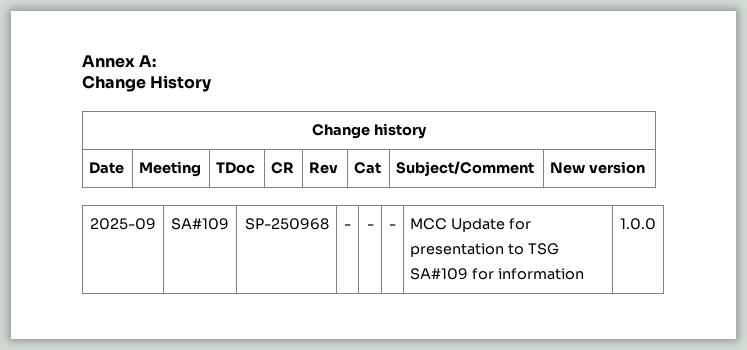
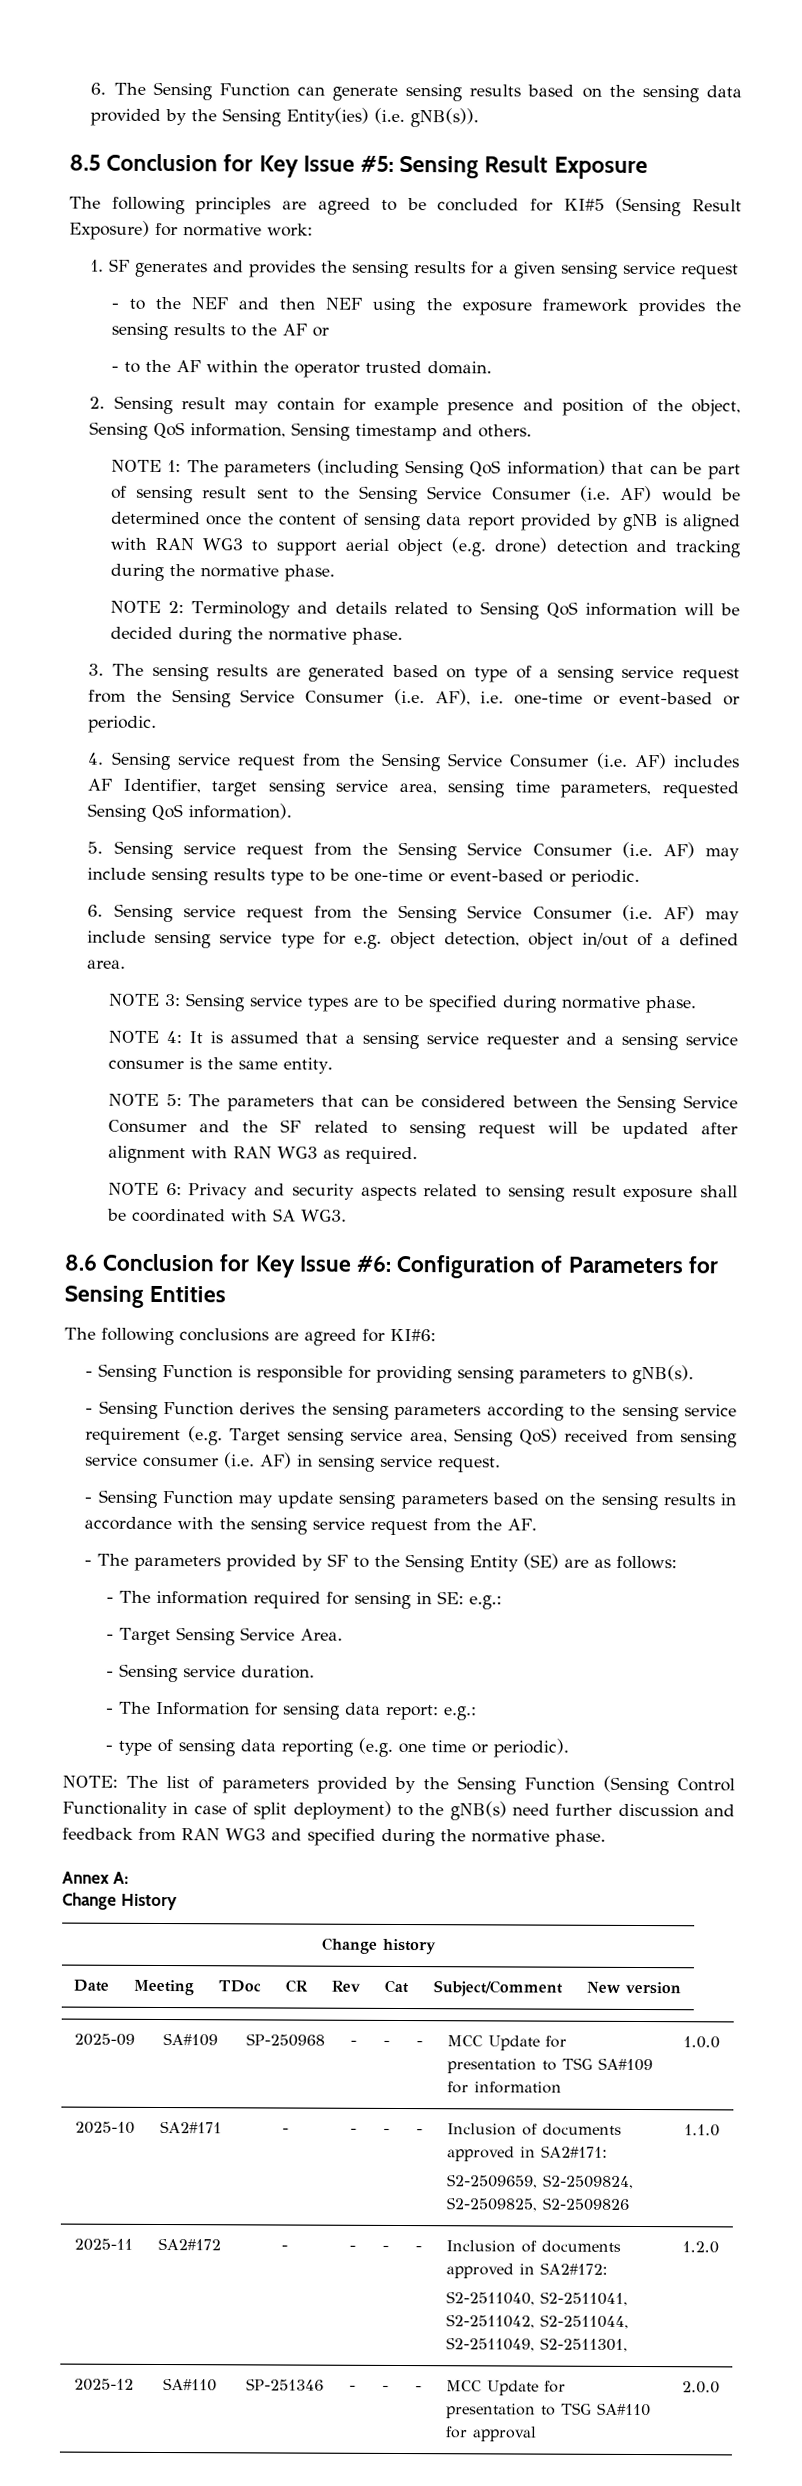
+ 6. The Sensing Function can generate sensing results based on the sensing data provided by the Sensing Entity(ies) (i.e. gNB(s)).
+ 8.5 Conclusion for Key Issue #5: Sensing Result Exposure
+ The following principles are agreed to be concluded for KI#5 (Sensing Result Exposure) for normative work:
+ 1. SF generates and provides the sensing results for a given sensing service request
+ - to the NEF and then NEF using the exposure framework provides the sensing results to the AF or
+ - to the AF within the operator trusted domain.
+ 2. Sensing result may contain for example presence and position of the object, Sensing QoS information, Sensing timestamp and others.
+ NOTE 1: The parameters (including Sensing QoS information) that can be part of sensing result sent to the Sensing Service Consumer (i.e. AF) would be determined once the content of sensing data report provided by gNB is aligned with RAN WG3 to support aerial object (e.g. drone) detection and tracking during the normative phase.
+ NOTE 2: Terminology and details related to Sensing QoS information will be decided during the normative phase.
+ 3. The sensing results are generated based on type of a sensing service request from the Sensing Service Consumer (i.e. AF), i.e. one-time or event-based or periodic.
+ 4. Sensing service request from the Sensing Service Consumer (i.e. AF) includes AF Identifier, target sensing service area, sensing time parameters, requested Sensing QoS information).
+ 5. Sensing service request from the Sensing Service Consumer (i.e. AF) may include sensing results type to be one-time or event-based or periodic.
+ 6. Sensing service request from the Sensing Service Consumer (i.e. AF) may include sensing service type for e.g. object detection, object in/out of a defined area.
+ NOTE 3: Sensing service types are to be specified during normative phase.
+ NOTE 4: It is assumed that a sensing service requester and a sensing service consumer is the same entity.
+ NOTE 5: The parameters that can be considered between the Sensing Service Consumer and the SF related to sensing request will be updated after alignment with RAN WG3 as required.
+ NOTE 6: Privacy and security aspects related to sensing result exposure shall be coordinated with SA WG3.
+ 8.6 Conclusion for Key Issue #6: Configuration of Parameters for Sensing Entities
+ The following conclusions are agreed for KI#6:
+ - Sensing Function is responsible for providing sensing parameters to gNB(s).
+ - Sensing Function derives the sensing parameters according to the sensing service requirement (e.g. Target sensing service area, Sensing QoS) received from sensing service consumer (i.e. AF) in sensing service request.
+ - Sensing Function may update sensing parameters based on the sensing results in accordance with the sensing service request from the AF.
+ - The parameters provided by SF to the Sensing Entity (SE) are as follows:
+ - The information required for sensing in SE: e.g.:
+ - Target Sensing Service Area.
+ - Sensing service duration.
+ - The Information for sensing data report: e.g.:
+ - type of sensing data reporting (e.g. one time or periodic).
+ NOTE: The list of parameters provided by the Sensing Function (Sensing Control Functionality in case of split deployment) to the gNB(s) need further discussion and feedback from RAN WG3 and specified during the normative phase.
+ 2025-10 | SA2#171 | - | - | - | - | Inclusion of documents approved in SA2#171:
+ S2-2509659, S2-2509824, S2-2509825, S2-2509826 | 1.1.0
+ 2025-11 | SA2#172 | - | - | - | - | Inclusion of documents approved in SA2#172:
+ S2-2511040, S2-2511041, S2-2511042, S2-2511044, S2-2511049, S2-2511301, | 1.2.0
+ 2025-12 | SA#110 | SP-251346 | - | - | - | MCC Update for presentation to TSG SA#110 for approval | 2.0.0

